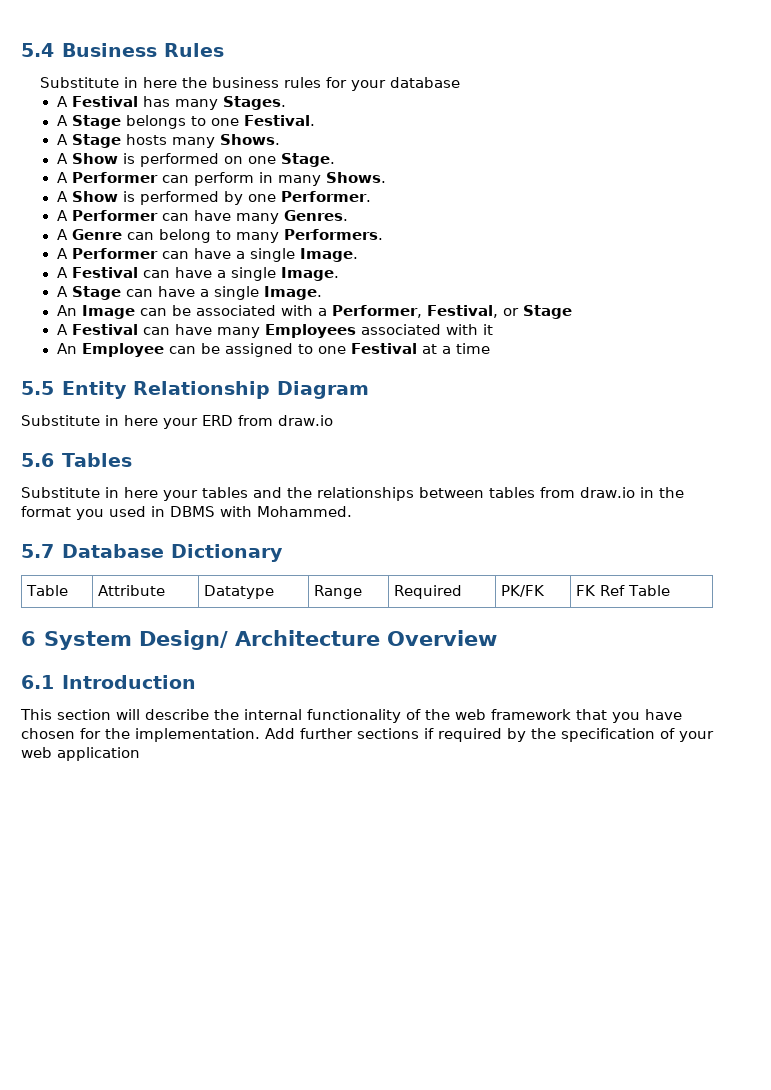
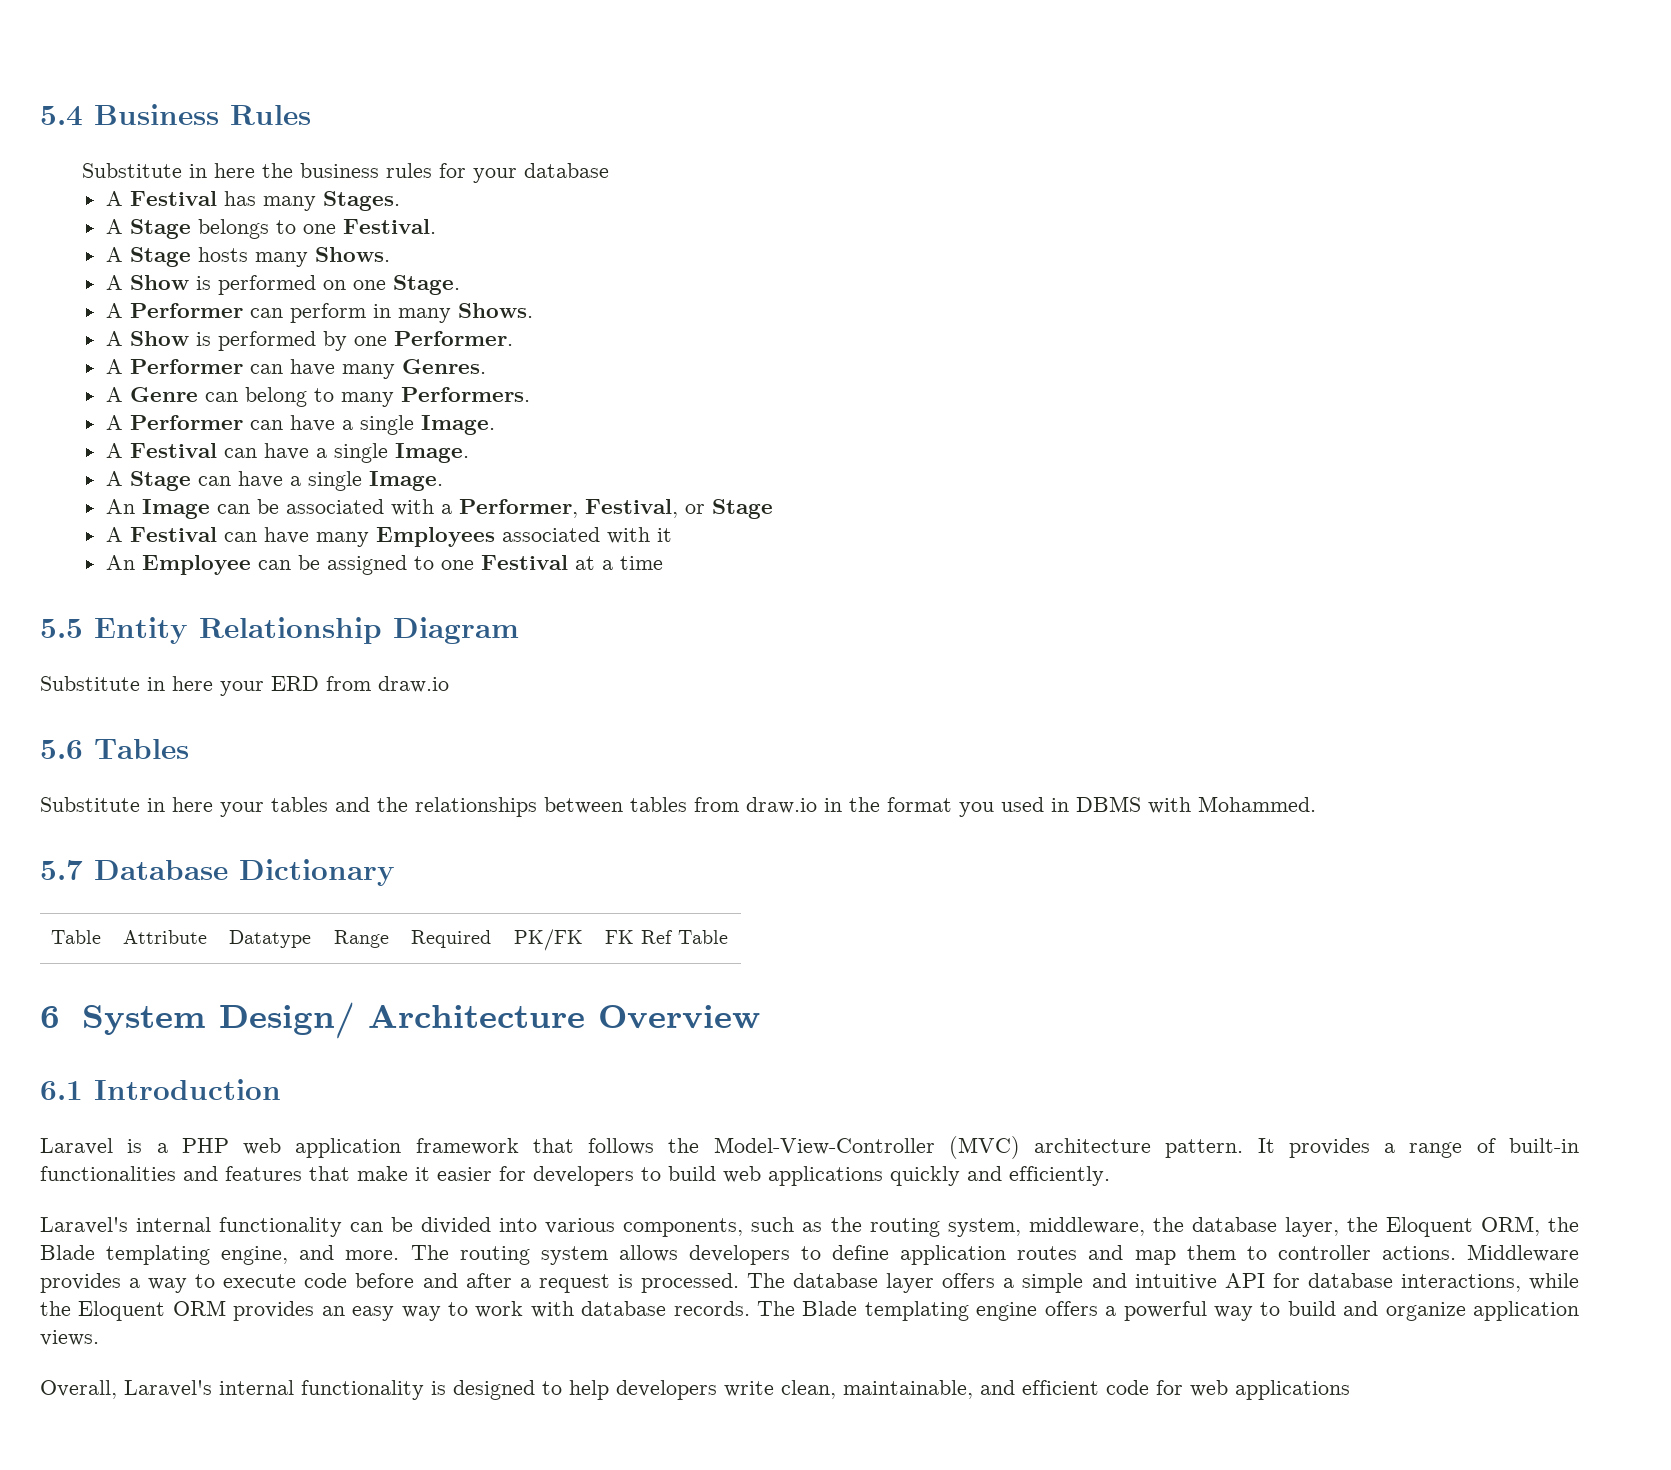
- This section will describe the internal functionality of the web framework that you have chosen for the implementation. Add further sections if required by the specification of your web application
+ Laravel is a PHP web application framework that follows the Model-View-Controller (MVC) architecture pattern. It provides a range of built-in functionalities and features that make it easier for developers to build web applications quickly and efficiently.
+ Laravel's internal functionality can be divided into various components, such as the routing system, middleware, the database layer, the Eloquent ORM, the Blade templating engine, and more. The routing system allows developers to define application routes and map them to controller actions. Middleware provides a way to execute code before and after a request is processed. The database layer offers a simple and intuitive API for database interactions, while the Eloquent ORM provides an easy way to work with database records. The Blade templating engine offers a powerful way to build and organize application views.
+ Overall, Laravel's internal functionality is designed to help developers write clean, maintainable, and efficient code for web applications

